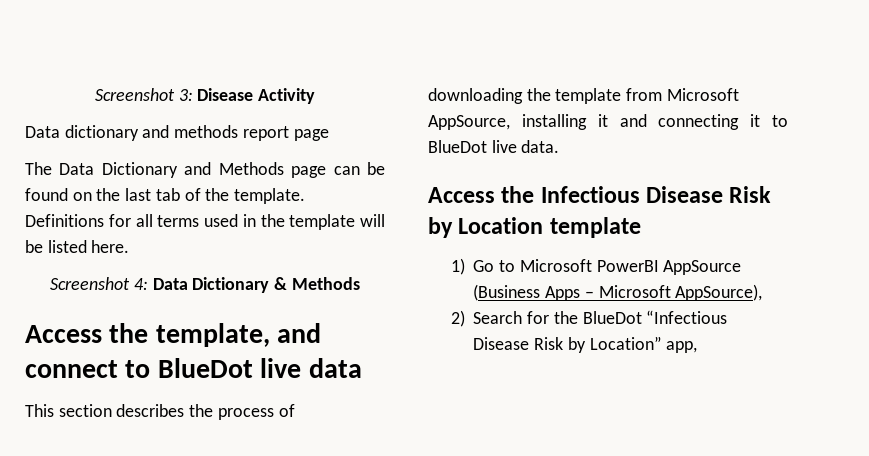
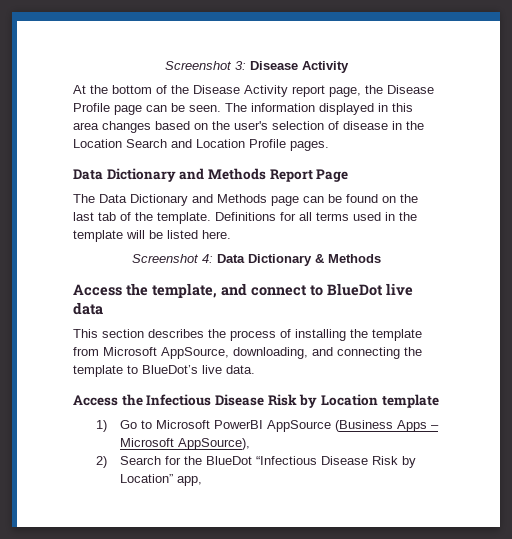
- Data dictionary and methods report page
+ At the bottom of the Disease Activity report page, the Disease Profile page can be seen. The information displayed in this area changes based on the user's selection of disease in the Location Search and Location Profile pages.
+ Data Dictionary and Methods Report Page
- This section describes the process of downloading the template from Microsoft AppSource, installing it and connecting it to BlueDot live data.
+ This section describes the process of installing the template from Microsoft AppSource, downloading, and connecting the template to BlueDot’s live data.

